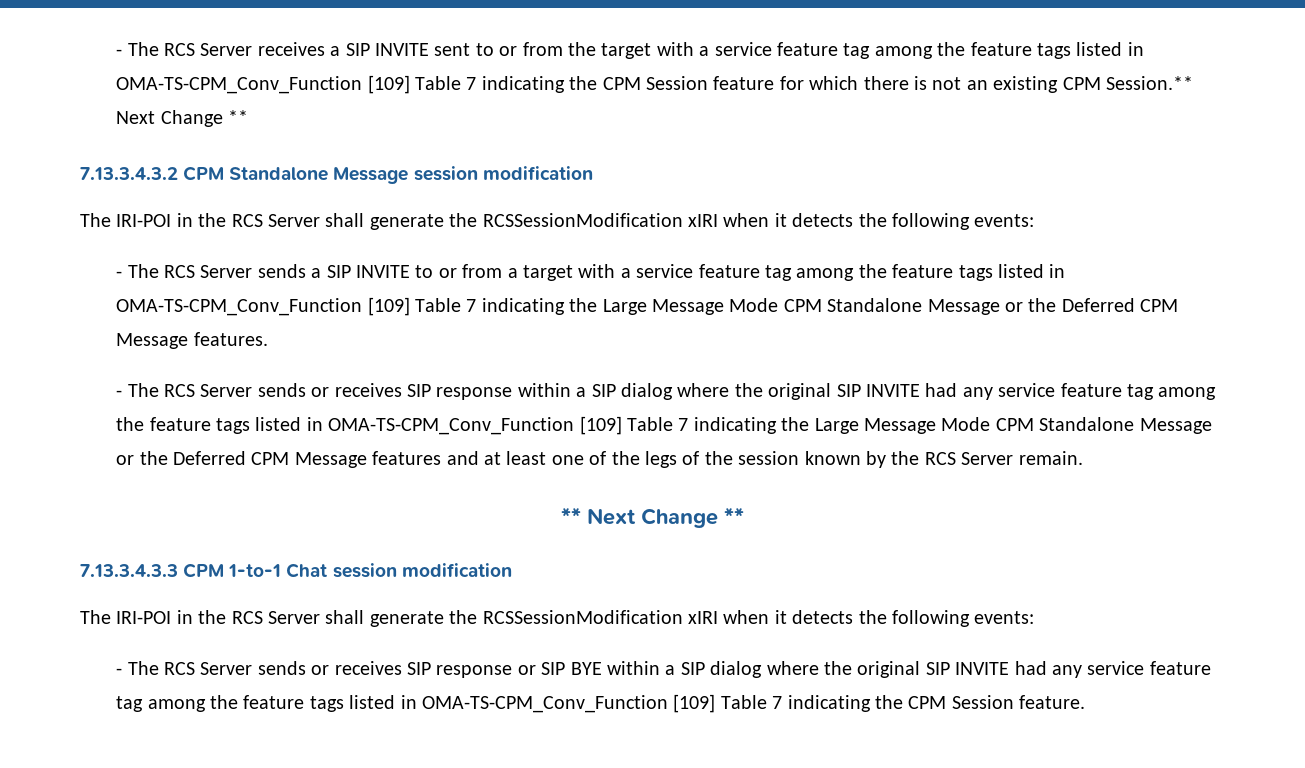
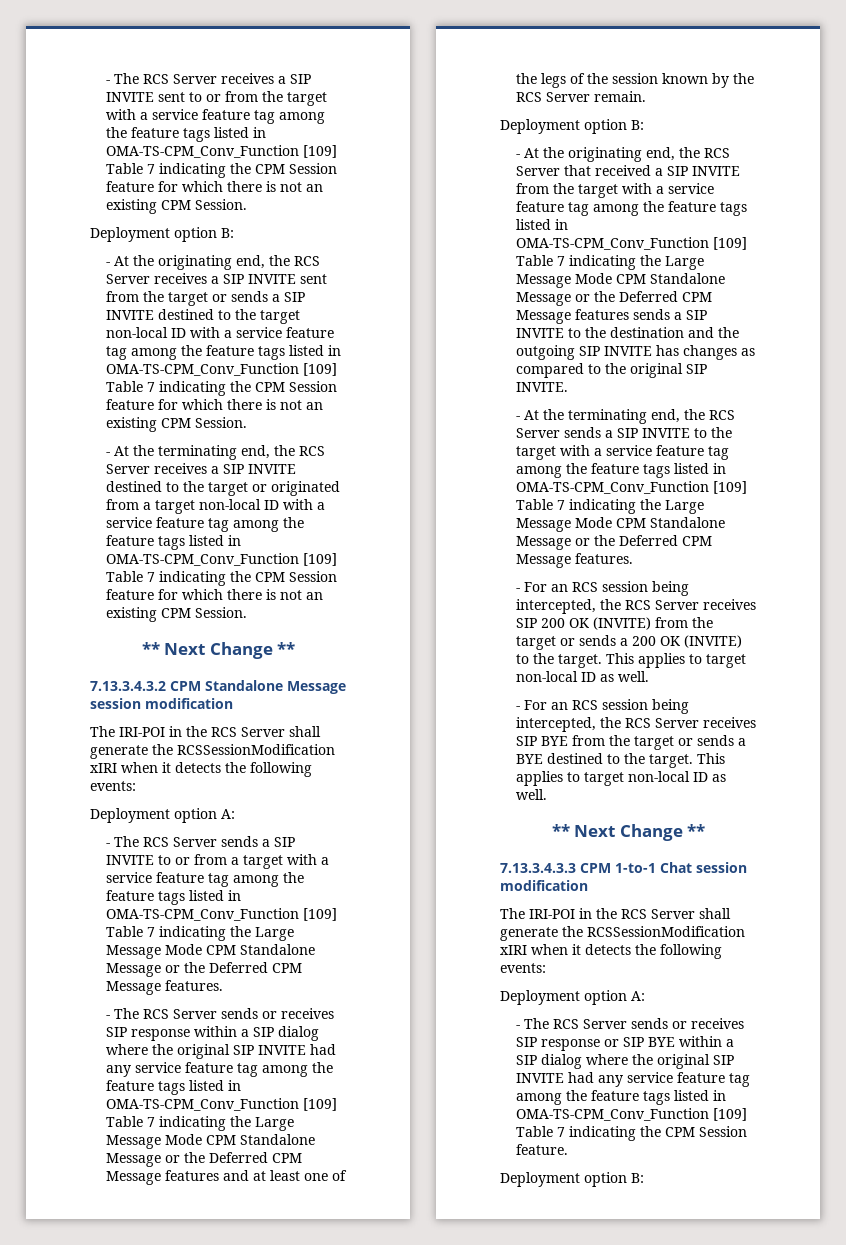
- - The RCS Server receives a SIP INVITE sent to or from the target with a service feature tag among the feature tags listed in OMA-TS-CPM_Conv_Function [109] Table 7 indicating the CPM Session feature for which there is not an existing CPM Session.** Next Change **
+ - The RCS Server receives a SIP INVITE sent to or from the target with a service feature tag among the feature tags listed in OMA-TS-CPM_Conv_Function [109] Table 7 indicating the CPM Session feature for which there is not an existing CPM Session.
+ Deployment option B:
+ - At the originating end, the RCS Server receives a SIP INVITE sent from the target or sends a SIP INVITE destined to the target non-local ID with a service feature tag among the feature tags listed in OMA-TS-CPM_Conv_Function [109] Table 7 indicating the CPM Session feature for which there is not an existing CPM Session.
+ - At the terminating end, the RCS Server receives a SIP INVITE destined to the target or originated from a target non-local ID with a service feature tag among the feature tags listed in OMA-TS-CPM_Conv_Function [109] Table 7 indicating the CPM Session feature for which there is not an existing CPM Session.
+ ** Next Change **
  7.13.3.4.3.2 CPM Standalone Message session modification
  The IRI-POI in the RCS Server shall generate the RCSSessionModification xIRI when it detects the following events:
+ Deployment option A:
  - The RCS Server sends or receives SIP response within a SIP dialog where the original SIP INVITE had any service feature tag among the feature tags listed in OMA-TS-CPM_Conv_Function [109] Table 7 indicating the Large Message Mode CPM Standalone Message or the Deferred CPM Message features and at least one of the legs of the session known by the RCS Server remain.
+ Deployment option B:
+ - At the originating end, the RCS Server that received a SIP INVITE from the target with a service feature tag among the feature tags listed in OMA-TS-CPM_Conv_Function [109] Table 7 indicating the Large Message Mode CPM Standalone Message or the Deferred CPM Message features sends a SIP INVITE to the destination and the outgoing SIP INVITE has changes as compared to the original SIP INVITE.
+ - At the terminating end, the RCS Server sends a SIP INVITE to the target with a service feature tag among the feature tags listed in OMA-TS-CPM_Conv_Function [109] Table 7 indicating the Large Message Mode CPM Standalone Message or the Deferred CPM Message features.
+ - For an RCS session being intercepted, the RCS Server receives SIP 200 OK (INVITE) from the target or sends a 200 OK (INVITE) to the target. This applies to target non-local ID as well.
+ - For an RCS session being intercepted, the RCS Server receives SIP BYE from the target or sends a BYE destined to the target. This applies to target non-local ID as well.
  7.13.3.4.3.3 CPM 1-to-1 Chat session modification
  The IRI-POI in the RCS Server shall generate the RCSSessionModification xIRI when it detects the following events:
+ Deployment option A:
  - The RCS Server sends or receives SIP response or SIP BYE within a SIP dialog where the original SIP INVITE had any service feature tag among the feature tags listed in OMA-TS-CPM_Conv_Function [109] Table 7 indicating the CPM Session feature.
+ Deployment option B:

